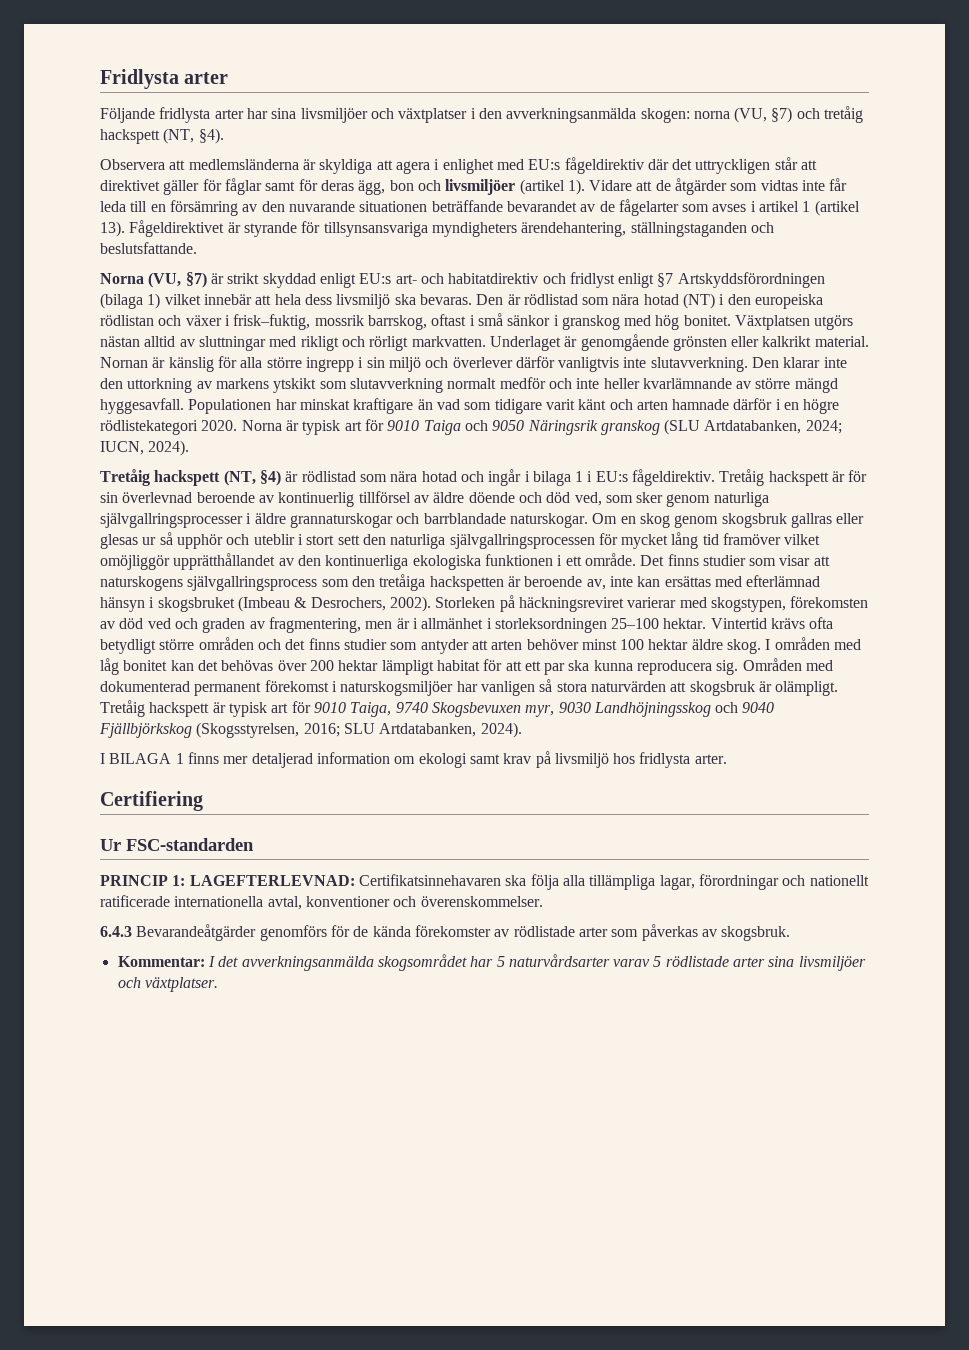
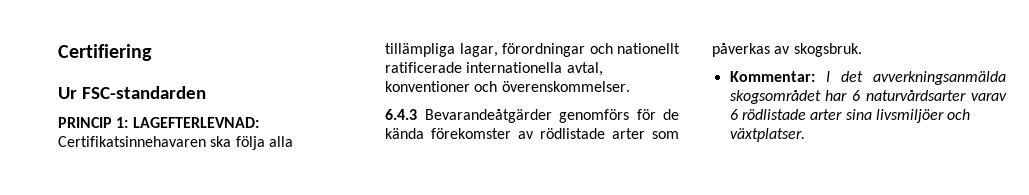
- Fridlysta arter
- Följande fridlysta arter har sina livsmiljöer och växtplatser i den avverkningsanmälda skogen: norna (VU, §7) och tretåig hackspett (NT, §4).
- Observera att medlemsländerna är skyldiga att agera i enlighet med EU:s fågeldirektiv där det uttryckligen står att direktivet gäller för fåglar samt för deras ägg, bon och livsmiljöer (artikel 1). Vidare att de åtgärder som vidtas inte får leda till en försämring av den nuvarande situationen beträffande bevarandet av de fågelarter som avses i artikel 1 (artikel 13). Fågeldirektivet är styrande för tillsynsansvariga myndigheters ärendehantering, ställningstaganden och beslutsfattande.
- Norna (VU, §7) är strikt skyddad enligt EU:s art- och habitatdirektiv och fridlyst enligt §7 Artskyddsförordningen (bilaga 1) vilket innebär att hela dess livsmiljö ska bevaras. Den är rödlistad som nära hotad (NT) i den europeiska rödlistan och växer i frisk–fuktig, mossrik barrskog, oftast i små sänkor i granskog med hög bonitet. Växtplatsen utgörs nästan alltid av sluttningar med rikligt och rörligt markvatten. Underlaget är genomgående grönsten eller kalkrikt material. Nornan är känslig för alla större ingrepp i sin miljö och överlever därför vanligtvis inte slutavverkning. Den klarar inte den uttorkning av markens ytskikt som slutavverkning normalt medför och inte heller kvarlämnande av större mängd hyggesavfall. Populationen har minskat kraftigare än vad som tidigare varit känt och arten hamnade därför i en högre rödlistekategori 2020. Norna är typisk art för 9010 Taiga och 9050 Näringsrik granskog (SLU Artdatabanken, 2024; IUCN, 2024).
- Tretåig hackspett (NT, §4) är rödlistad som nära hotad och ingår i bilaga 1 i EU:s fågeldirektiv. Tretåig hackspett är för sin överlevnad beroende av kontinuerlig tillförsel av äldre döende och död ved, som sker genom naturliga självgallringsprocesser i äldre grannaturskogar och barrblandade naturskogar. Om en skog genom skogsbruk gallras eller glesas ur så upphör och uteblir i stort sett den naturliga självgallringsprocessen för mycket lång tid framöver vilket omöjliggör upprätthållandet av den kontinuerliga ekologiska funktionen i ett område. Det finns studier som visar att naturskogens självgallringsprocess som den tretåiga hackspetten är beroende av, inte kan ersättas med efterlämnad hänsyn i skogsbruket (Imbeau & Desrochers, 2002). Storleken på häckningsreviret varierar med skogstypen, förekomsten av död ved och graden av fragmentering, men är i allmänhet i storleksordningen 25–100 hektar. Vintertid krävs ofta betydligt större områden och det finns studier som antyder att arten behöver minst 100 hektar äldre skog. I områden med låg bonitet kan det behövas över 200 hektar lämpligt habitat för att ett par ska kunna reproducera sig. Områden med dokumenterad permanent förekomst i naturskogsmiljöer har vanligen så stora naturvärden att skogsbruk är olämpligt. Tretåig hackspett är typisk art för 9010 Taiga, 9740 Skogsbevuxen myr, 9030 Landhöjningsskog och 9040 Fjällbjörkskog (Skogsstyrelsen, 2016; SLU Artdatabanken, 2024).
- I BILAGA 1 finns mer detaljerad information om ekologi samt krav på livsmiljö hos fridlysta arter.
- Kommentar: I det avverkningsanmälda skogsområdet har 5 naturvårdsarter varav 5 rödlistade arter sina livsmiljöer och växtplatser.
+ Kommentar: I det avverkningsanmälda skogsområdet har 6 naturvårdsarter varav 6 rödlistade arter sina livsmiljöer och växtplatser.

